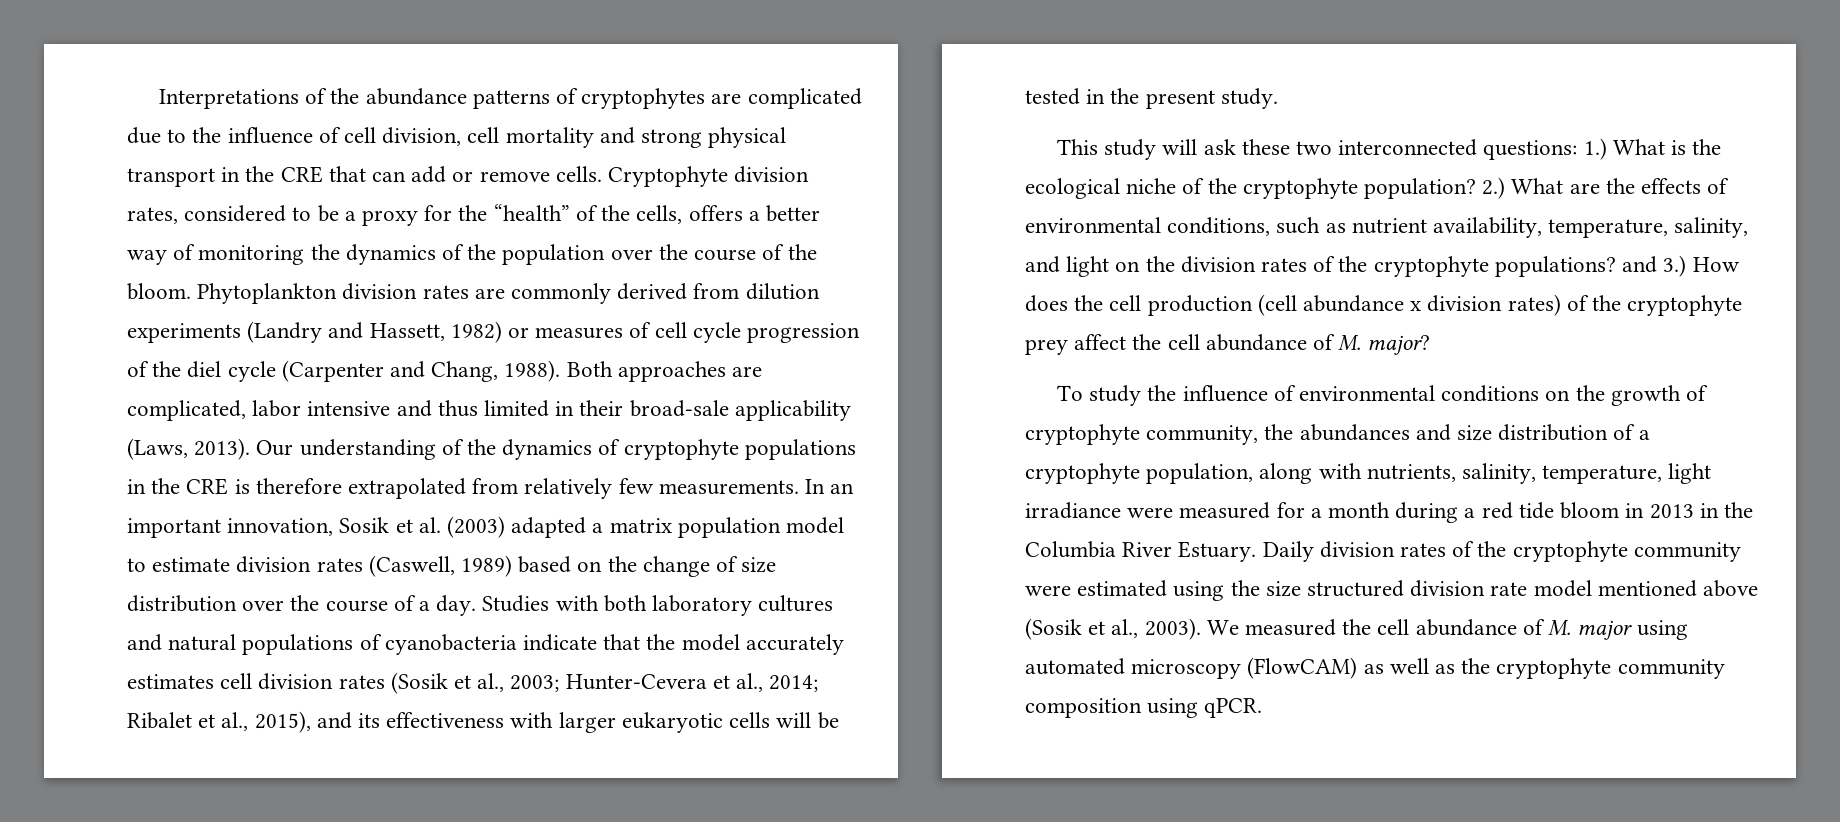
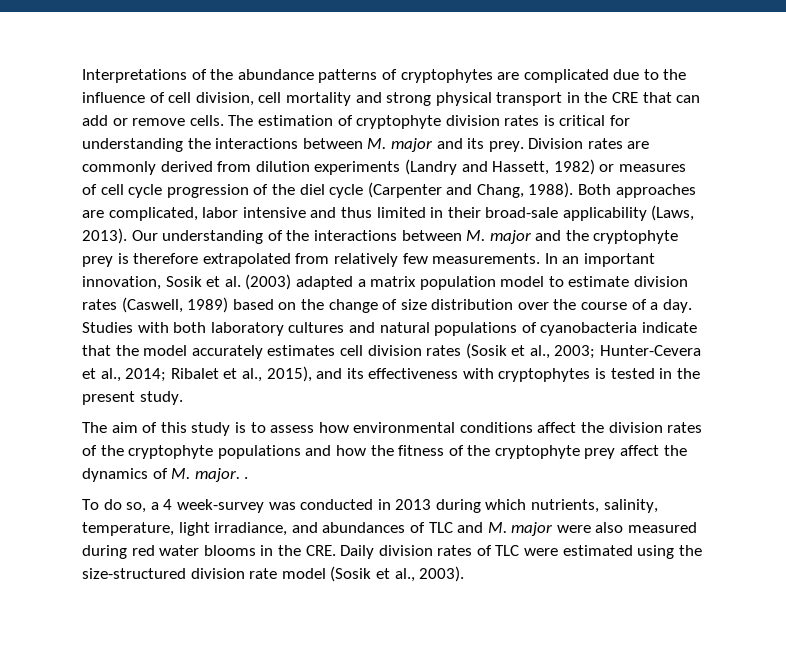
- Cryptophyte division rates, considered to be a proxy for the “health” of the cells, offers a better way of monitoring the dynamics of the population over the course of the bloom. Phytoplankton division rates are commonly derived from dilution experiments (Landry and Hassett, 1982) or measures of cell cycle progression of the diel cycle (Carpenter and Chang, 1988).
+ The estimation of cryptophyte division rates is critical for understanding the interactions between M. major and its prey. Division rates are commonly derived from dilution experiments (Landry and Hassett, 1982) or measures of cell cycle progression of the diel cycle (Carpenter and Chang, 1988).
- Our understanding of the dynamics of cryptophyte populations in the CRE is therefore extrapolated from relatively few measurements.
+ Our understanding of the interactions between M. major and the cryptophyte prey is therefore extrapolated from relatively few measurements.
- Studies with both laboratory cultures and natural populations of cyanobacteria indicate that the model accurately estimates cell division rates (Sosik et al., 2003; Hunter-Cevera et al., 2014; Ribalet et al., 2015), and its effectiveness with larger eukaryotic cells will be tested in the present study.
+ Studies with both laboratory cultures and natural populations of cyanobacteria indicate that the model accurately estimates cell division rates (Sosik et al., 2003; Hunter-Cevera et al., 2014; Ribalet et al., 2015), and its effectiveness with cryptophytes is tested in the present study.
- This study will ask these two interconnected questions: 1.) What is the ecological niche of the cryptophyte population? 2.) What are the effects of environmental conditions, such as nutrient availability, temperature, salinity, and light on the division rates of the cryptophyte populations? and 3.) How does the cell production (cell abundance x division rates) of the cryptophyte prey affect the cell abundance of M. major?
- To study the influence of environmental conditions on the growth of cryptophyte community, the abundances and size distribution of a cryptophyte population, along with nutrients, salinity, temperature, light irradiance were measured for a month during a red tide bloom in 2013 in the Columbia River Estuary. Daily division rates of the cryptophyte community were estimated using the size structured division rate model mentioned above (Sosik et al., 2003). We measured the cell abundance of M. major using automated microscopy (FlowCAM) as well as the cryptophyte community composition using qPCR.
+ The aim of this study is to assess how environmental conditions affect the division rates of the cryptophyte populations and how the fitness of the cryptophyte prey affect the dynamics of M. major. .
+ To do so, a 4 week-survey was conducted in 2013 during which nutrients, salinity, temperature, light irradiance, and abundances of TLC and M. major were also measured during red water blooms in the CRE. Daily division rates of TLC were estimated using the size-structured division rate model (Sosik et al., 2003).

